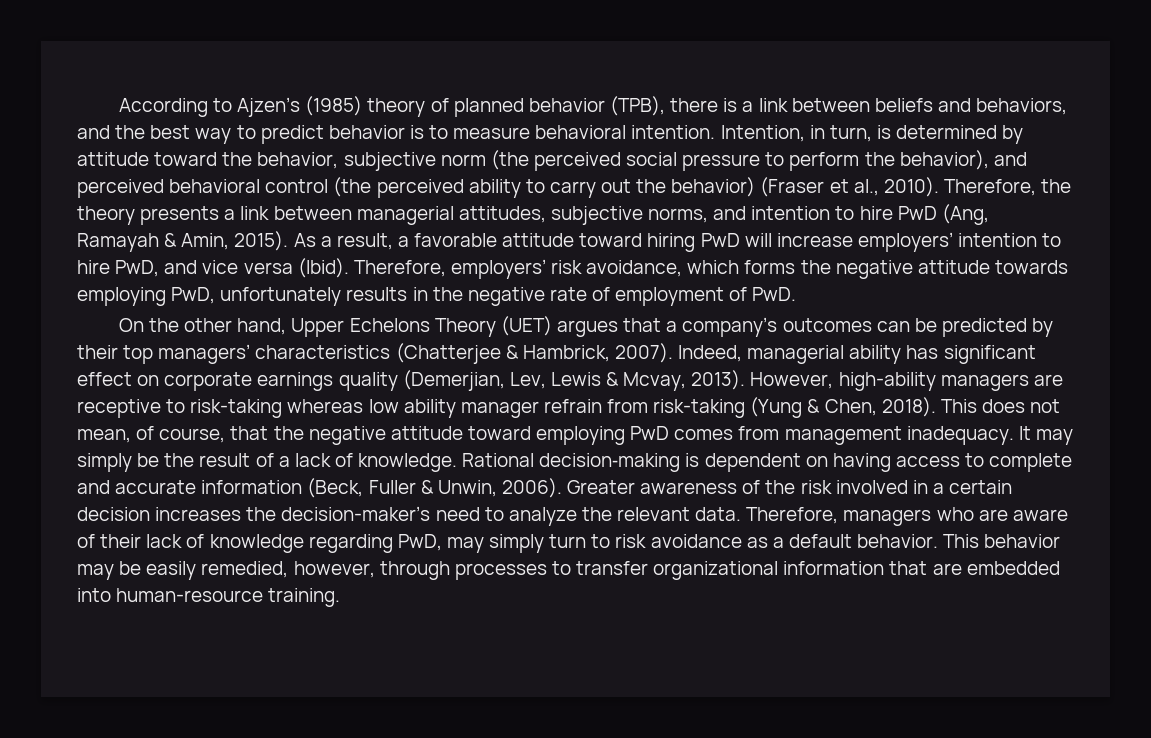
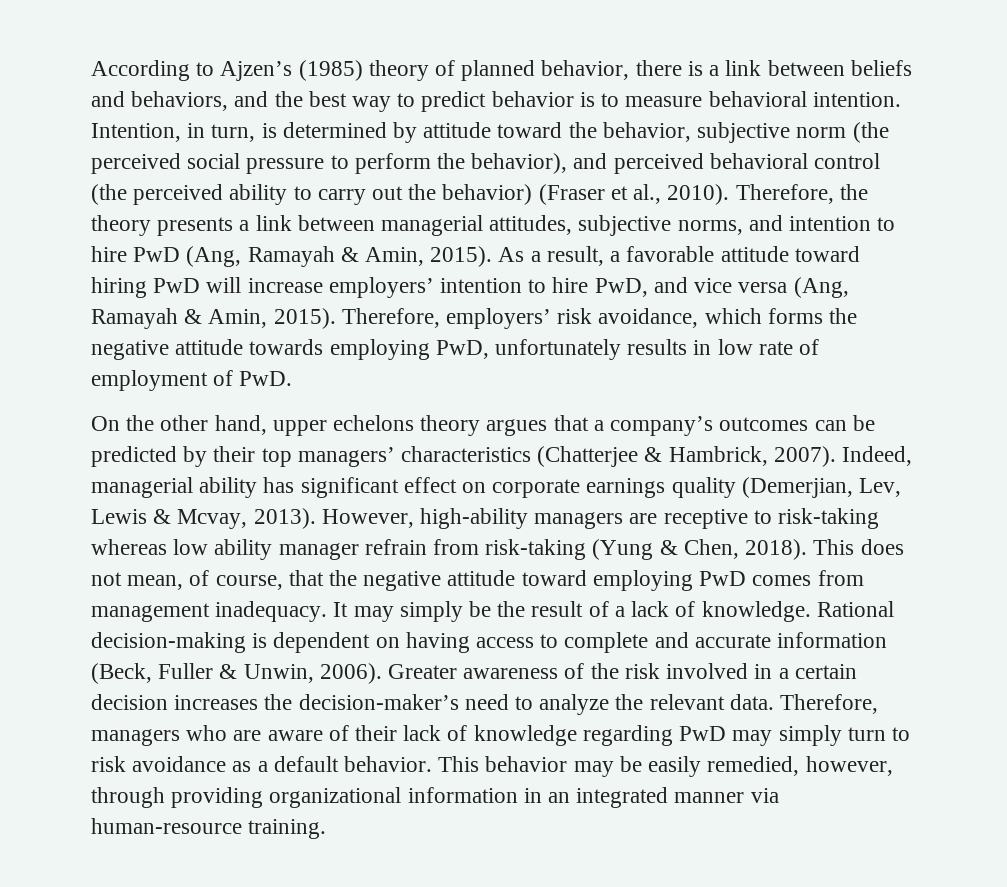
- According to Ajzen’s (1985) theory of planned behavior (TPB), there is a link between beliefs and behaviors, and the best way to predict behavior is to measure behavioral intention.
+ According to Ajzen’s (1985) theory of planned behavior, there is a link between beliefs and behaviors, and the best way to predict behavior is to measure behavioral intention.
- As a result, a favorable attitude toward hiring PwD will increase employers’ intention to hire PwD, and vice versa (Ibid).
+ As a result, a favorable attitude toward hiring PwD will increase employers’ intention to hire PwD, and vice versa (Ang, Ramayah & Amin, 2015).
- Therefore, employers’ risk avoidance, which forms the negative attitude towards employing PwD, unfortunately results in the negative rate of employment of PwD.
+ Therefore, employers’ risk avoidance, which forms the negative attitude towards employing PwD, unfortunately results in low rate of employment of PwD.
- On the other hand, Upper Echelons Theory (UET) argues that a company’s outcomes can be predicted by their top managers’ characteristics (Chatterjee & Hambrick, 2007).
+ On the other hand, upper echelons theory argues that a company’s outcomes can be predicted by their top managers’ characteristics (Chatterjee & Hambrick, 2007).
- Therefore, managers who are aware of their lack of knowledge regarding PwD, may simply turn to risk avoidance as a default behavior.
+ Therefore, managers who are aware of their lack of knowledge regarding PwD may simply turn to risk avoidance as a default behavior.
- This behavior may be easily remedied, however, through processes to transfer organizational information that are embedded into human-resource training.
+ This behavior may be easily remedied, however, through providing organizational information in an integrated manner via human-resource training.

